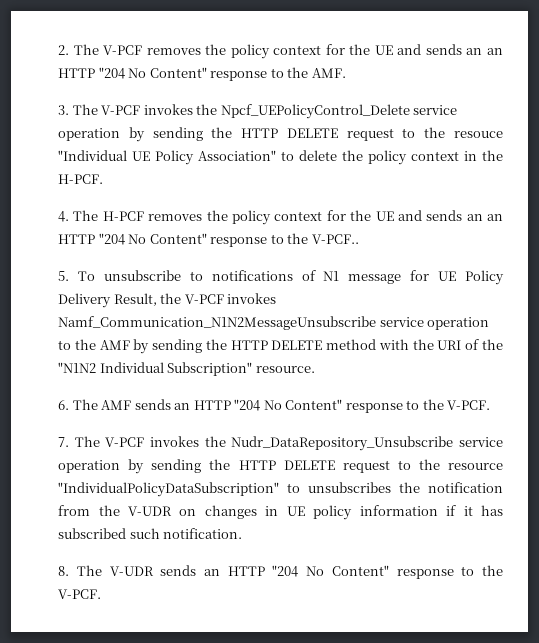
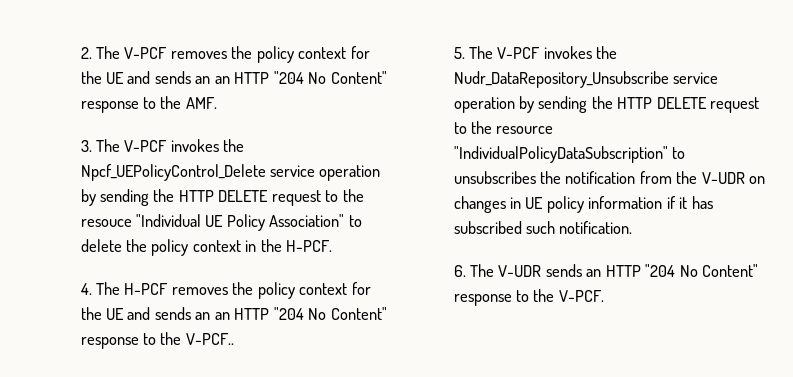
- 5. To unsubscribe to notifications of N1 message for UE Policy Delivery Result, the V-PCF invokes Namf_Communication_N1N2MessageUnsubscribe service operation to the AMF by sending the HTTP DELETE method with the URI of the "N1N2 Individual Subscription" resource.
- 6. The AMF sends an HTTP "204 No Content" response to the V-PCF.
- 7. The V-PCF invokes the Nudr_DataRepository_Unsubscribe service operation by sending the HTTP DELETE request to the resource "IndividualPolicyDataSubscription" to unsubscribes the notification from the V-UDR on changes in UE policy information if it has subscribed such notification.
+ 5. The V-PCF invokes the Nudr_DataRepository_Unsubscribe service operation by sending the HTTP DELETE request to the resource "IndividualPolicyDataSubscription" to unsubscribes the notification from the V-UDR on changes in UE policy information if it has subscribed such notification.
- 8. The V-UDR sends an HTTP "204 No Content" response to the V-PCF.
+ 6. The V-UDR sends an HTTP "204 No Content" response to the V-PCF.

